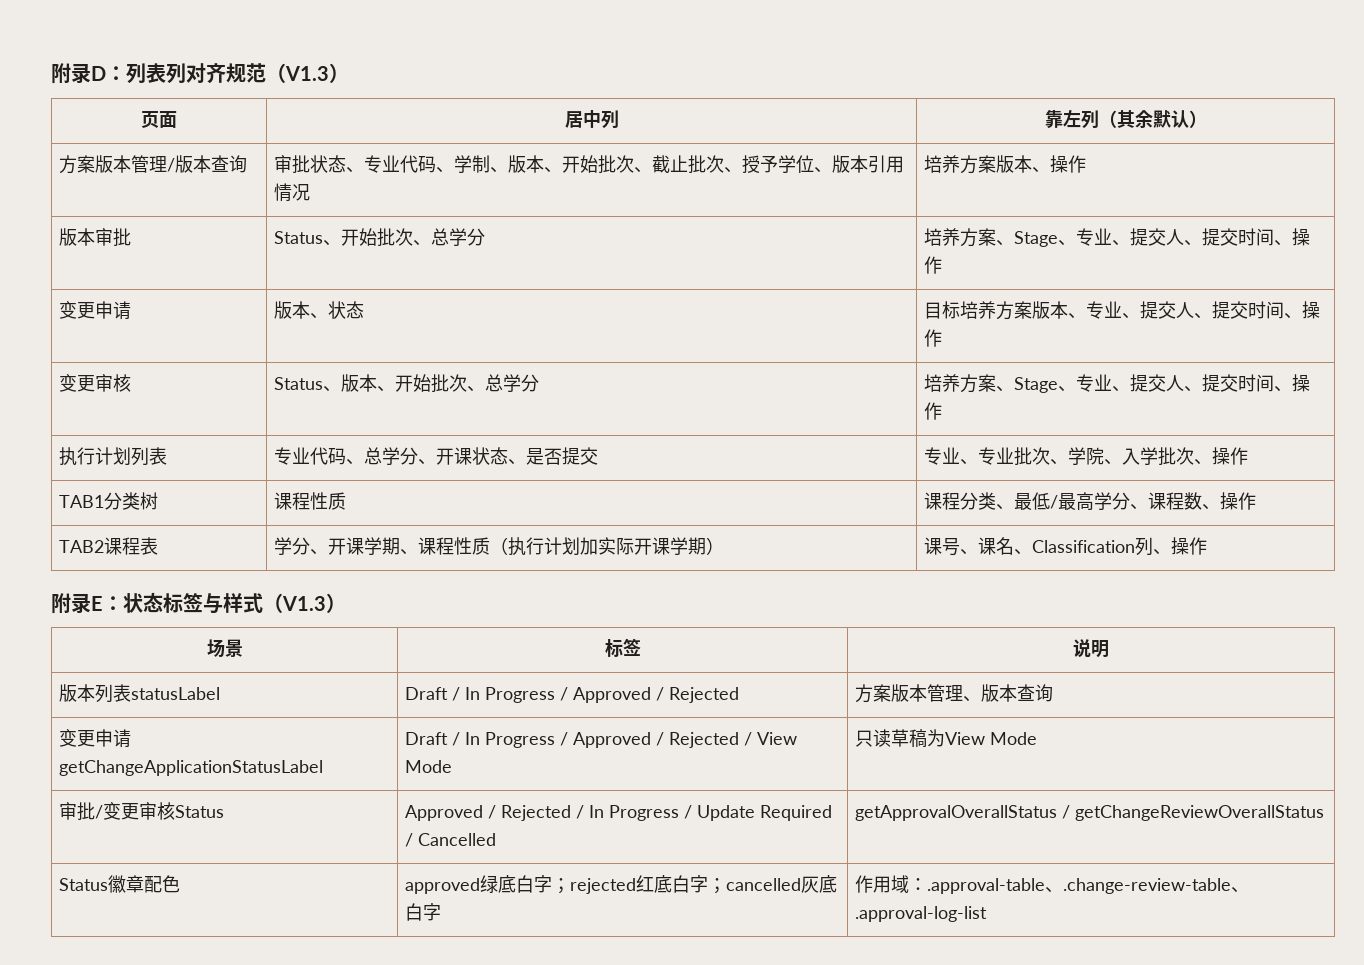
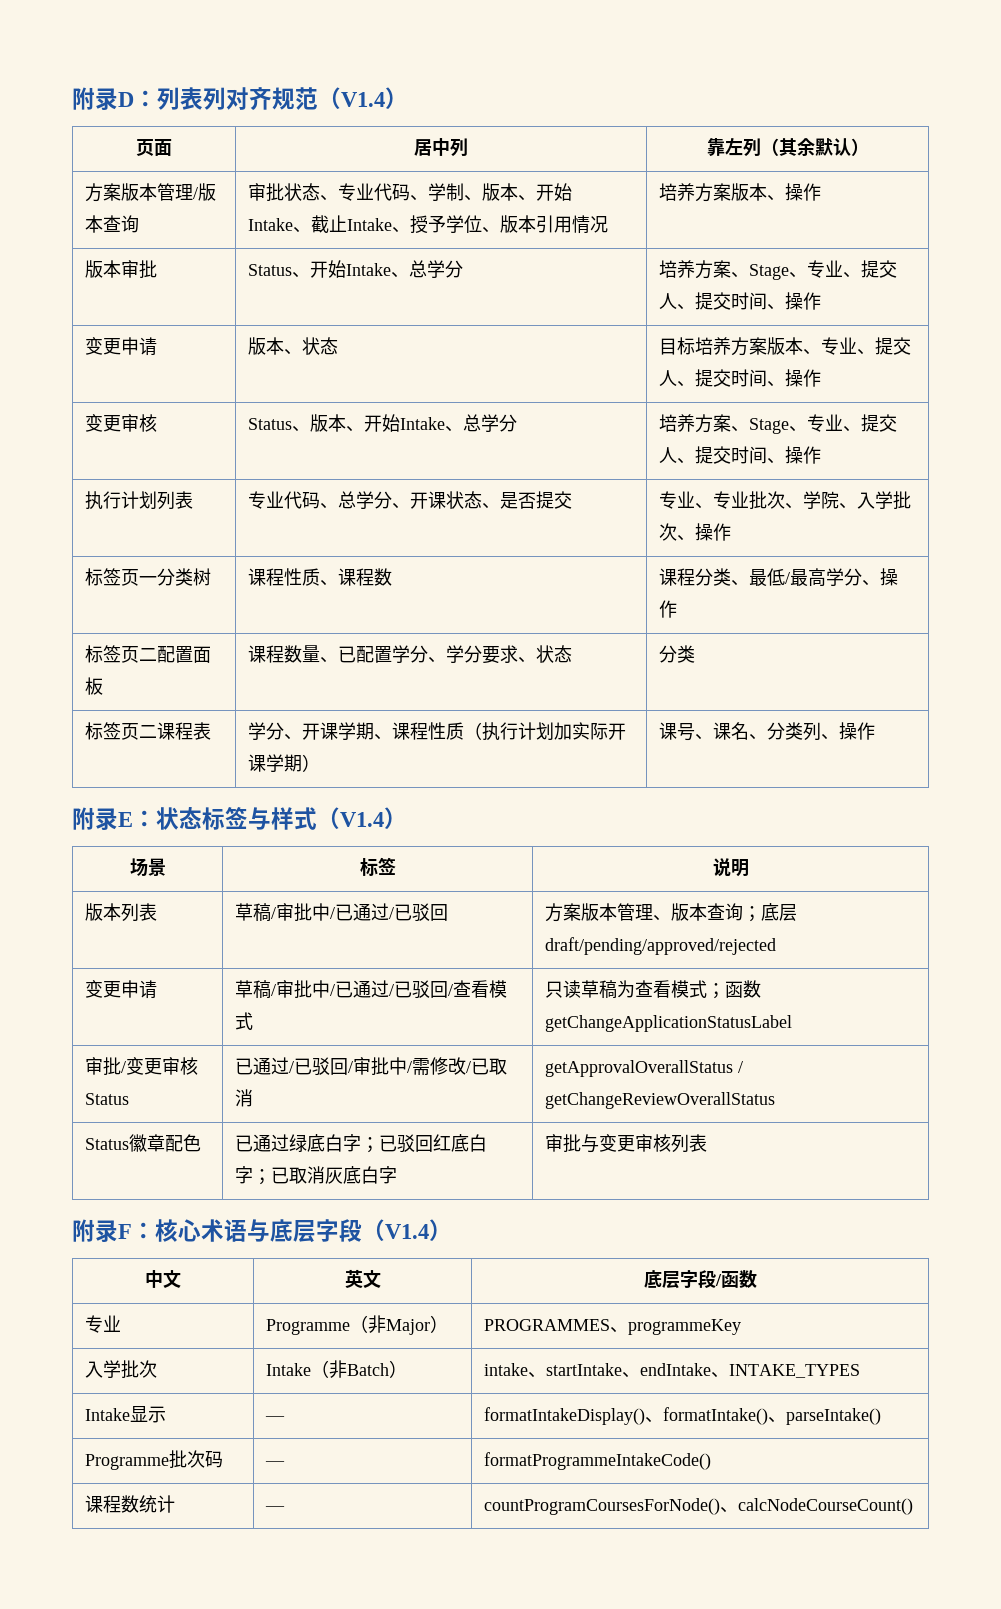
- 附录D：列表列对齐规范（V1.3）
+ 附录D：列表列对齐规范（V1.4）
- 方案版本管理/版本查询 | 审批状态、专业代码、学制、版本、开始批次、截止批次、授予学位、版本引用情况 | 培养方案版本、操作
+ 方案版本管理/版本查询 | 审批状态、专业代码、学制、版本、开始Intake、截止Intake、授予学位、版本引用情况 | 培养方案版本、操作
- 版本审批 | Status、开始批次、总学分 | 培养方案、Stage、专业、提交人、提交时间、操作
+ 版本审批 | Status、开始Intake、总学分 | 培养方案、Stage、专业、提交人、提交时间、操作
- 变更审核 | Status、版本、开始批次、总学分 | 培养方案、Stage、专业、提交人、提交时间、操作
+ 变更审核 | Status、版本、开始Intake、总学分 | 培养方案、Stage、专业、提交人、提交时间、操作
- TAB1分类树 | 课程性质 | 课程分类、最低/最高学分、课程数、操作
- TAB2课程表 | 学分、开课学期、课程性质（执行计划加实际开课学期） | 课号、课名、Classification列、操作
+ 标签页一分类树 | 课程性质、课程数 | 课程分类、最低/最高学分、操作
+ 标签页二配置面板 | 课程数量、已配置学分、学分要求、状态 | 分类
+ 标签页二课程表 | 学分、开课学期、课程性质（执行计划加实际开课学期） | 课号、课名、分类列、操作
- 附录E：状态标签与样式（V1.3）
+ 附录E：状态标签与样式（V1.4）
- 版本列表statusLabel | Draft / In Progress / Approved / Rejected | 方案版本管理、版本查询
- 变更申请getChangeApplicationStatusLabel | Draft / In Progress / Approved / Rejected / View Mode | 只读草稿为View Mode
+ 版本列表 | 草稿/审批中/已通过/已驳回 | 方案版本管理、版本查询；底层draft/pending/approved/rejected
+ 变更申请 | 草稿/审批中/已通过/已驳回/查看模式 | 只读草稿为查看模式；函数getChangeApplicationStatusLabel
- 审批/变更审核Status | Approved / Rejected / In Progress / Update Required / Cancelled | getApprovalOverallStatus / getChangeReviewOverallStatus
+ 审批/变更审核Status | 已通过/已驳回/审批中/需修改/已取消 | getApprovalOverallStatus / getChangeReviewOverallStatus
- Status徽章配色 | approved绿底白字；rejected红底白字；cancelled灰底白字 | 作用域：.approval-table、.change-review-table、.approval-log-list
+ Status徽章配色 | 已通过绿底白字；已驳回红底白字；已取消灰底白字 | 审批与变更审核列表
+ 附录F：核心术语与底层字段（V1.4）
+ 中文 | 英文 | 底层字段/函数
+ 专业 | Programme（非Major） | PROGRAMMES、programmeKey
+ 入学批次 | Intake（非Batch） | intake、startIntake、endIntake、INTAKE_TYPES
+ Intake显示 | — | formatIntakeDisplay()、formatIntake()、parseIntake()
+ Programme批次码 | — | formatProgrammeIntakeCode()
+ 课程数统计 | — | countProgramCoursesForNode()、calcNodeCourseCount()

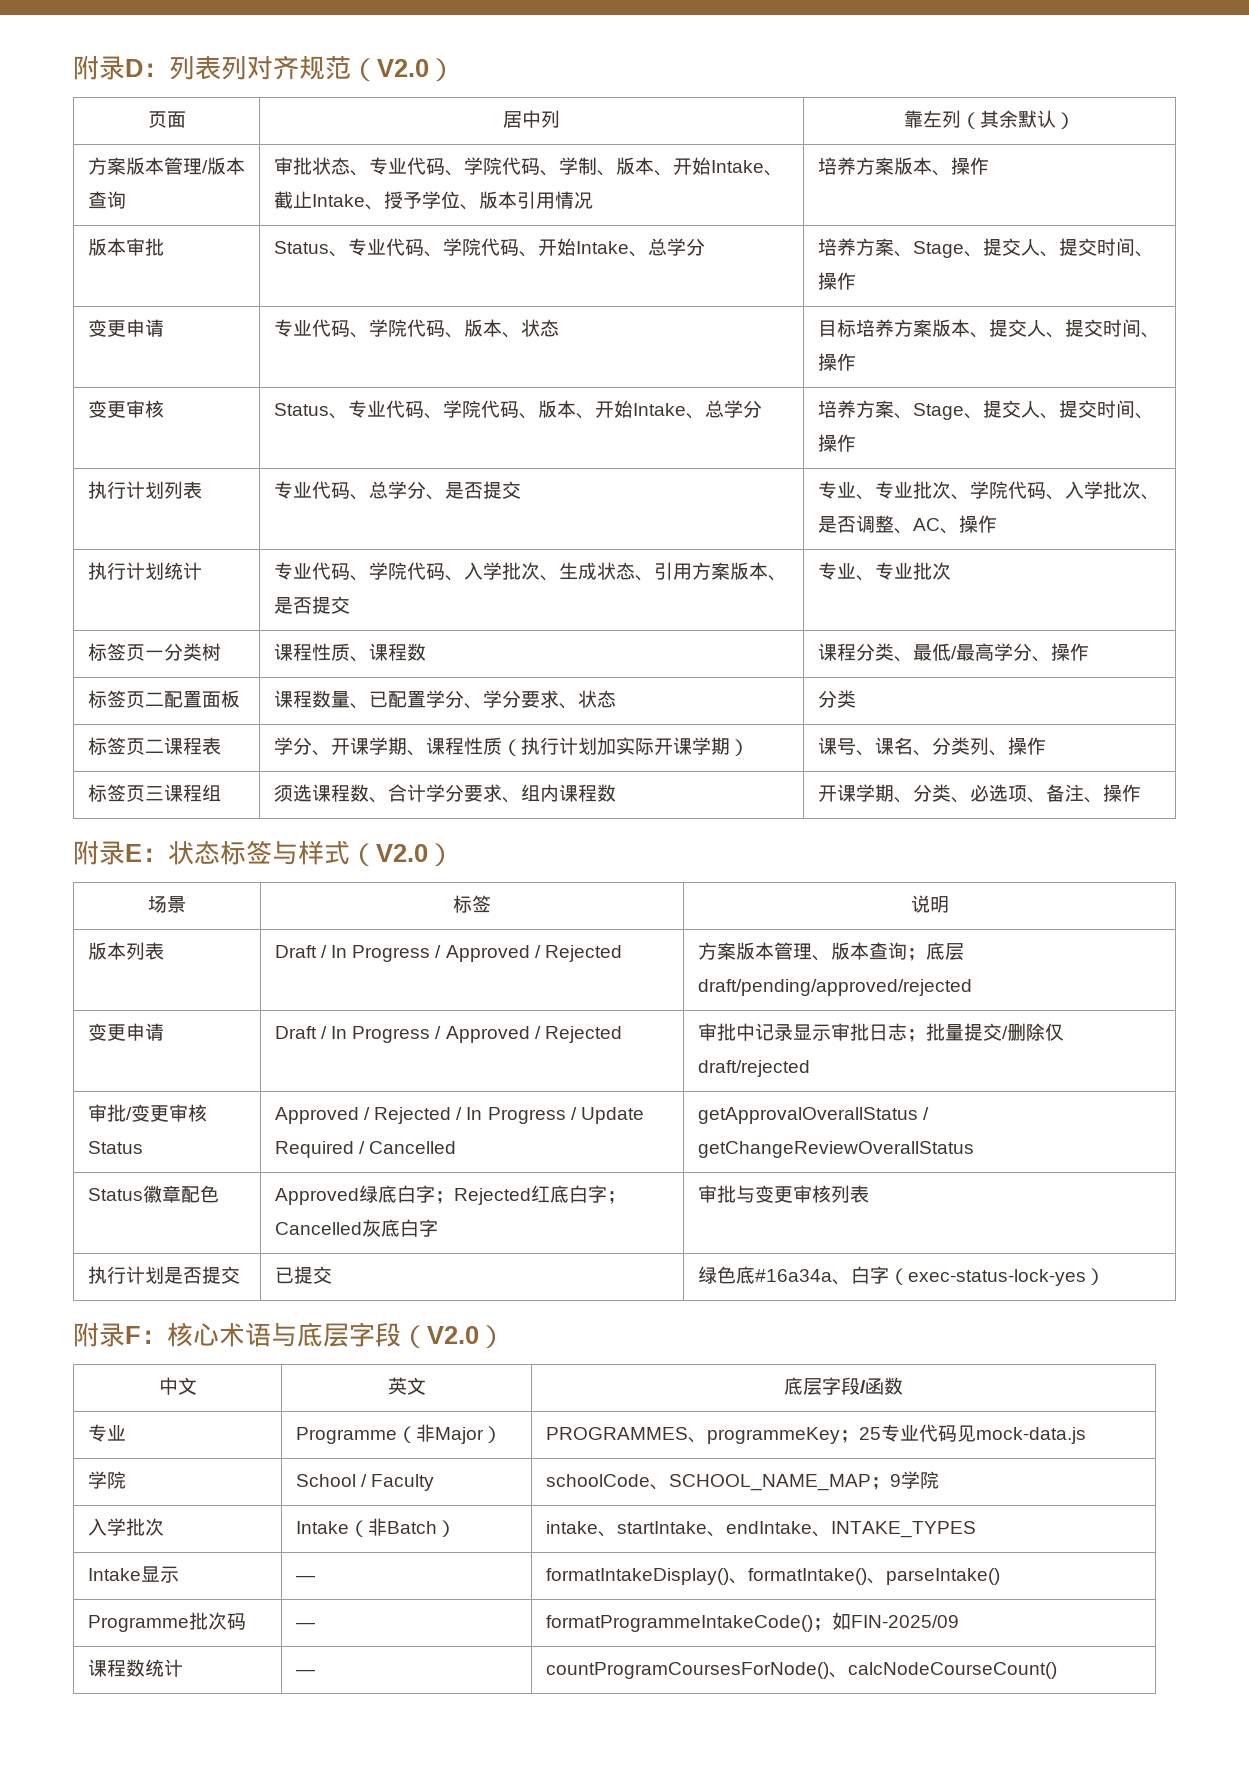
- 附录D：列表列对齐规范（V1.4）
+ 附录D：列表列对齐规范（V2.0）
- 方案版本管理/版本查询 | 审批状态、专业代码、学制、版本、开始Intake、截止Intake、授予学位、版本引用情况 | 培养方案版本、操作
+ 方案版本管理/版本查询 | 审批状态、专业代码、学院代码、学制、版本、开始Intake、截止Intake、授予学位、版本引用情况 | 培养方案版本、操作
- 版本审批 | Status、开始Intake、总学分 | 培养方案、Stage、专业、提交人、提交时间、操作
+ 版本审批 | Status、专业代码、学院代码、开始Intake、总学分 | 培养方案、Stage、提交人、提交时间、操作
- 变更申请 | 版本、状态 | 目标培养方案版本、专业、提交人、提交时间、操作
+ 变更申请 | 专业代码、学院代码、版本、状态 | 目标培养方案版本、提交人、提交时间、操作
- 变更审核 | Status、版本、开始Intake、总学分 | 培养方案、Stage、专业、提交人、提交时间、操作
+ 变更审核 | Status、专业代码、学院代码、版本、开始Intake、总学分 | 培养方案、Stage、提交人、提交时间、操作
- 执行计划列表 | 专业代码、总学分、开课状态、是否提交 | 专业、专业批次、学院、入学批次、操作
+ 执行计划列表 | 专业代码、总学分、是否提交 | 专业、专业批次、学院代码、入学批次、是否调整、AC、操作
+ 执行计划统计 | 专业代码、学院代码、入学批次、生成状态、引用方案版本、是否提交 | 专业、专业批次
+ 标签页三课程组 | 须选课程数、合计学分要求、组内课程数 | 开课学期、分类、必选项、备注、操作
- 附录E：状态标签与样式（V1.4）
+ 附录E：状态标签与样式（V2.0）
- 版本列表 | 草稿/审批中/已通过/已驳回 | 方案版本管理、版本查询；底层draft/pending/approved/rejected
+ 版本列表 | Draft / In Progress / Approved / Rejected | 方案版本管理、版本查询；底层draft/pending/approved/rejected
- 变更申请 | 草稿/审批中/已通过/已驳回/查看模式 | 只读草稿为查看模式；函数getChangeApplicationStatusLabel
+ 变更申请 | Draft / In Progress / Approved / Rejected | 审批中记录显示审批日志；批量提交/删除仅draft/rejected
- 审批/变更审核Status | 已通过/已驳回/审批中/需修改/已取消 | getApprovalOverallStatus / getChangeReviewOverallStatus
+ 审批/变更审核Status | Approved / Rejected / In Progress / Update Required / Cancelled | getApprovalOverallStatus / getChangeReviewOverallStatus
- Status徽章配色 | 已通过绿底白字；已驳回红底白字；已取消灰底白字 | 审批与变更审核列表
+ Status徽章配色 | Approved绿底白字；Rejected红底白字；Cancelled灰底白字 | 审批与变更审核列表
+ 执行计划是否提交 | 已提交 | 绿色底#16a34a、白字（exec-status-lock-yes）
- 附录F：核心术语与底层字段（V1.4）
+ 附录F：核心术语与底层字段（V2.0）
- 专业 | Programme（非Major） | PROGRAMMES、programmeKey
+ 专业 | Programme（非Major） | PROGRAMMES、programmeKey；25专业代码见mock-data.js
+ 学院 | School / Faculty | schoolCode、SCHOOL_NAME_MAP；9学院
- Programme批次码 | — | formatProgrammeIntakeCode()
+ Programme批次码 | — | formatProgrammeIntakeCode()；如FIN-2025/09

